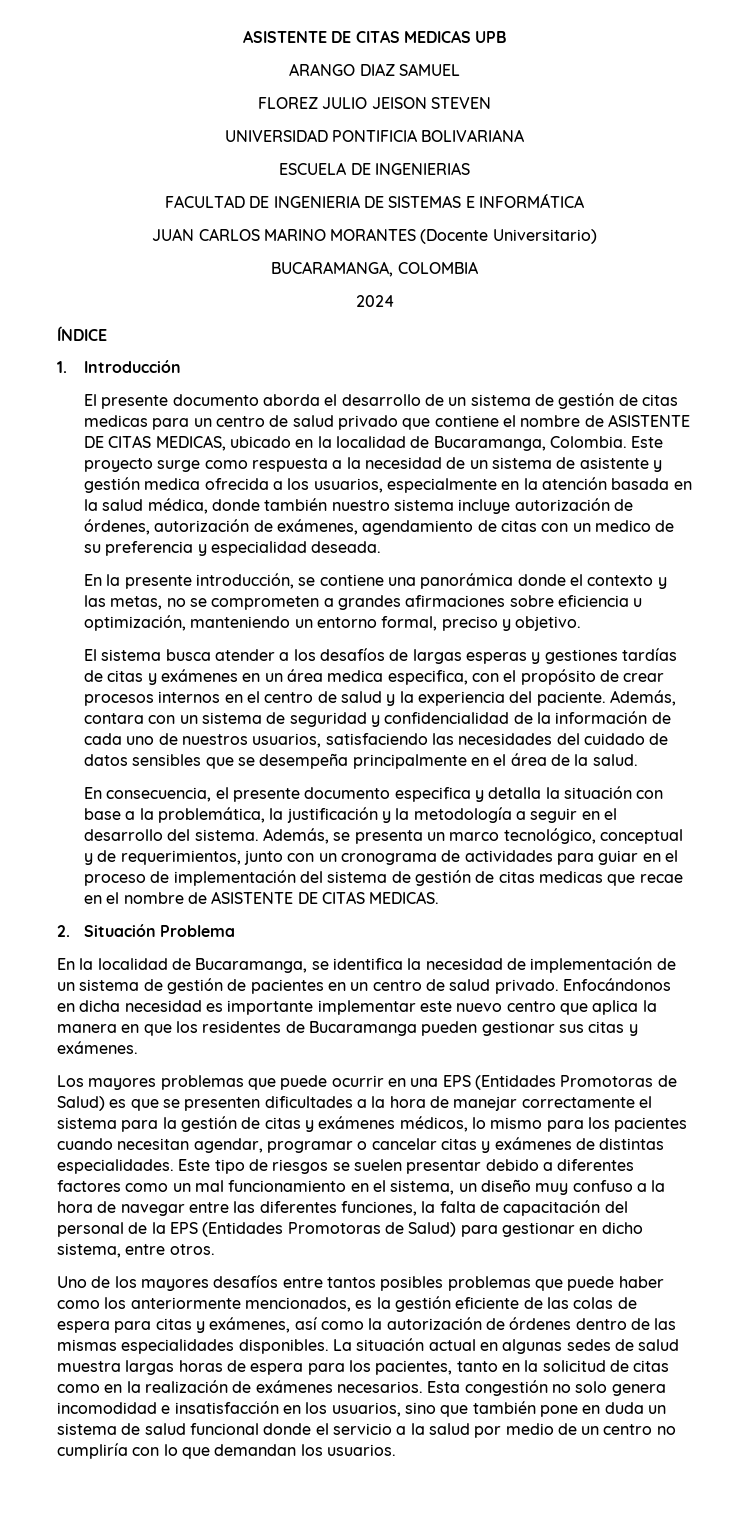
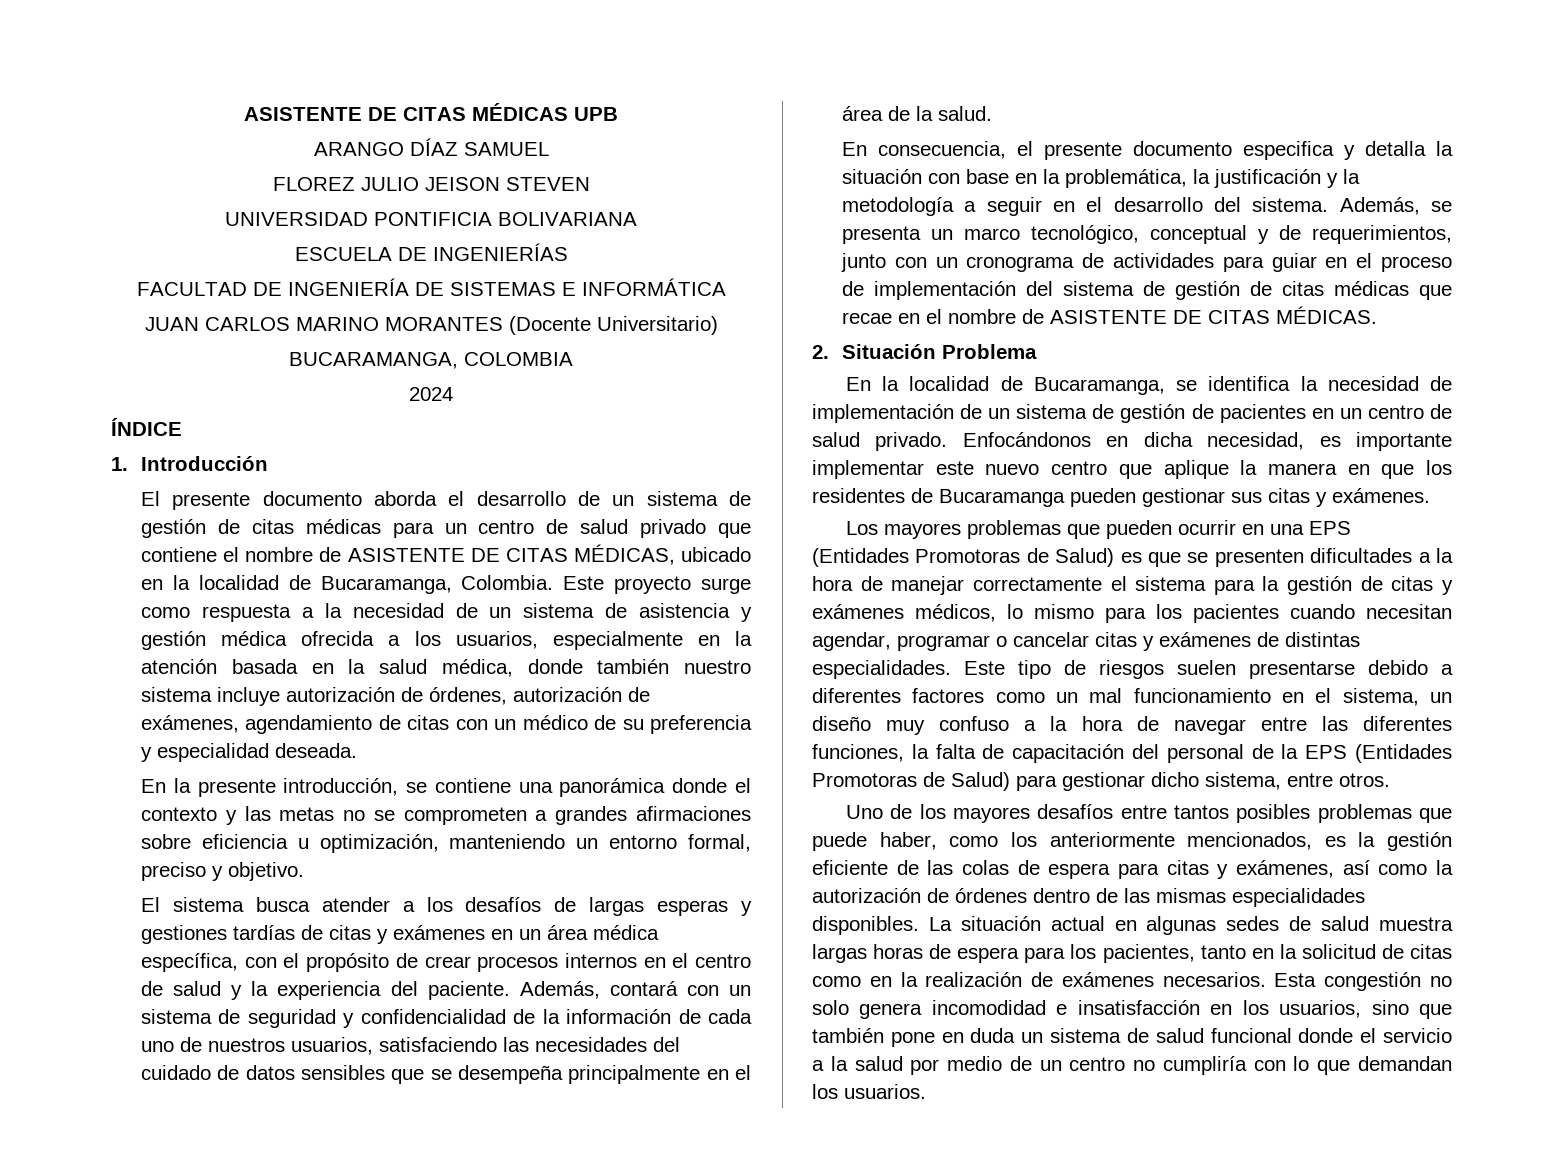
- ASISTENTE DE CITAS MEDICAS UPB
+ ASISTENTE DE CITAS MÉDICAS UPB
- ARANGO DIAZ SAMUEL
+ ARANGO DÍAZ SAMUEL
- ESCUELA DE INGENIERIAS
+ ESCUELA DE INGENIERÍAS
- FACULTAD DE INGENIERIA DE SISTEMAS E INFORMÁTICA
+ FACULTAD DE INGENIERÍA DE SISTEMAS E INFORMÁTICA
- El presente documento aborda el desarrollo de un sistema de gestión de citas medicas para un centro de salud privado que contiene el nombre de ASISTENTE DE CITAS MEDICAS, ubicado en la localidad de Bucaramanga, Colombia.
+ El presente documento aborda el desarrollo de un sistema de gestión de citas médicas para un centro de salud privado que contiene el nombre de ASISTENTE DE CITAS MÉDICAS, ubicado en la localidad de Bucaramanga, Colombia.
- Este proyecto surge como respuesta a la necesidad de un sistema de asistente y gestión medica ofrecida a los usuarios, especialmente en la atención basada en la salud médica, donde también nuestro sistema incluye autorización de órdenes, autorización de exámenes, agendamiento de citas con un medico de su preferencia y especialidad deseada.
+ Este proyecto surge como respuesta a la necesidad de un sistema de asistencia y gestión médica ofrecida a los usuarios, especialmente en la atención basada en la salud médica, donde también nuestro sistema incluye autorización de órdenes, autorización de exámenes, agendamiento de citas con un médico de su preferencia y especialidad deseada.
- En la presente introducción, se contiene una panorámica donde el contexto y las metas, no se comprometen a grandes afirmaciones sobre eficiencia u optimización, manteniendo un entorno formal, preciso y objetivo.
+ En la presente introducción, se contiene una panorámica donde el contexto y las metas no se comprometen a grandes afirmaciones sobre eficiencia u optimización, manteniendo un entorno formal, preciso y objetivo.
- El sistema busca atender a los desafíos de largas esperas y gestiones tardías de citas y exámenes en un área medica especifica, con el propósito de crear procesos internos en el centro de salud y la experiencia del paciente.
+ El sistema busca atender a los desafíos de largas esperas y gestiones tardías de citas y exámenes en un área médica específica, con el propósito de crear procesos internos en el centro de salud y la experiencia del paciente.
- Además, contara con un sistema de seguridad y confidencialidad de la información de cada uno de nuestros usuarios, satisfaciendo las necesidades del cuidado de datos sensibles que se desempeña principalmente en el área de la salud.
+ Además, contará con un sistema de seguridad y confidencialidad de la información de cada uno de nuestros usuarios, satisfaciendo las necesidades del cuidado de datos sensibles que se desempeña principalmente en el área de la salud.
- En consecuencia, el presente documento especifica y detalla la situación con base a la problemática, la justificación y la metodología a seguir en el desarrollo del sistema.
+ En consecuencia, el presente documento especifica y detalla la situación con base en la problemática, la justificación y la metodología a seguir en el desarrollo del sistema.
- Además, se presenta un marco tecnológico, conceptual y de requerimientos, junto con un cronograma de actividades para guiar en el proceso de implementación del sistema de gestión de citas medicas que recae en el nombre de ASISTENTE DE CITAS MEDICAS.
+ Además, se presenta un marco tecnológico, conceptual y de requerimientos, junto con un cronograma de actividades para guiar en el proceso de implementación del sistema de gestión de citas médicas que recae en el nombre de ASISTENTE DE CITAS MÉDICAS.
- Enfocándonos en dicha necesidad es importante implementar este nuevo centro que aplica la manera en que los residentes de Bucaramanga pueden gestionar sus citas y exámenes.
+ Enfocándonos en dicha necesidad, es importante implementar este nuevo centro que aplique la manera en que los residentes de Bucaramanga pueden gestionar sus citas y exámenes.
- Los mayores problemas que puede ocurrir en una EPS (Entidades Promotoras de Salud) es que se presenten dificultades a la hora de manejar correctamente el sistema para la gestión de citas y exámenes médicos, lo mismo para los pacientes cuando necesitan agendar, programar o cancelar citas y exámenes de distintas especialidades.
+ Los mayores problemas que pueden ocurrir en una EPS (Entidades Promotoras de Salud) es que se presenten dificultades a la hora de manejar correctamente el sistema para la gestión de citas y exámenes médicos, lo mismo para los pacientes cuando necesitan agendar, programar o cancelar citas y exámenes de distintas especialidades.
- Este tipo de riesgos se suelen presentar debido a diferentes factores como un mal funcionamiento en el sistema, un diseño muy confuso a la hora de navegar entre las diferentes funciones, la falta de capacitación del personal de la EPS (Entidades Promotoras de Salud) para gestionar en dicho sistema, entre otros.
+ Este tipo de riesgos suelen presentarse debido a diferentes factores como un mal funcionamiento en el sistema, un diseño muy confuso a la hora de navegar entre las diferentes funciones, la falta de capacitación del personal de la EPS (Entidades Promotoras de Salud) para gestionar dicho sistema, entre otros.
- Uno de los mayores desafíos entre tantos posibles problemas que puede haber como los anteriormente mencionados, es la gestión eficiente de las colas de espera para citas y exámenes, así como la autorización de órdenes dentro de las mismas especialidades disponibles.
+ Uno de los mayores desafíos entre tantos posibles problemas que puede haber, como los anteriormente mencionados, es la gestión eficiente de las colas de espera para citas y exámenes, así como la autorización de órdenes dentro de las mismas especialidades disponibles.

